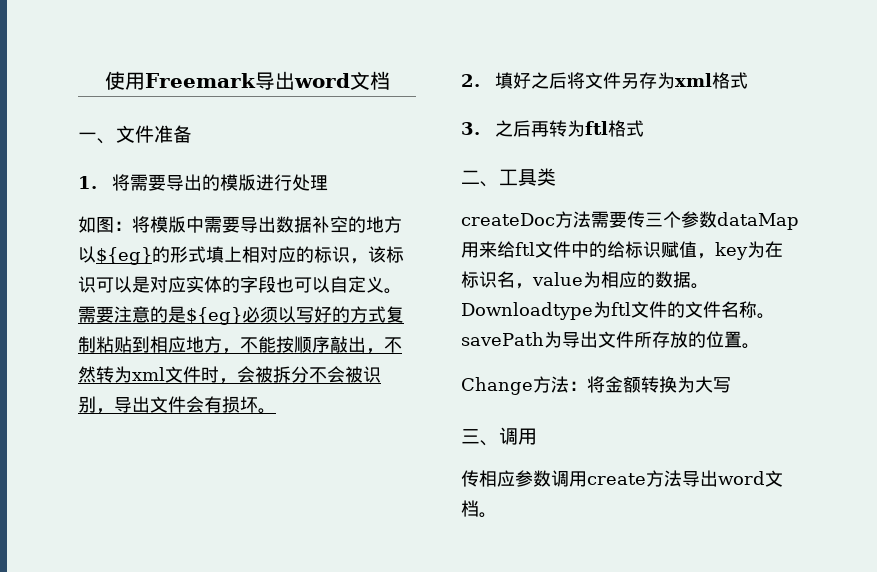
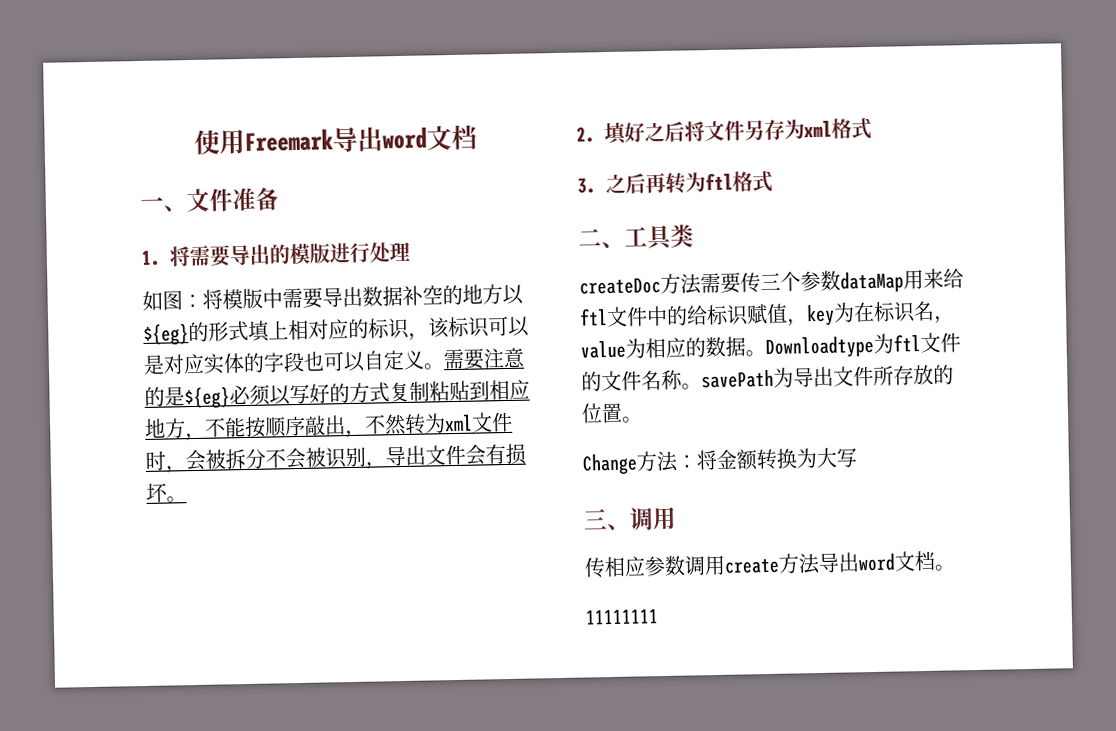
+ 11111111

